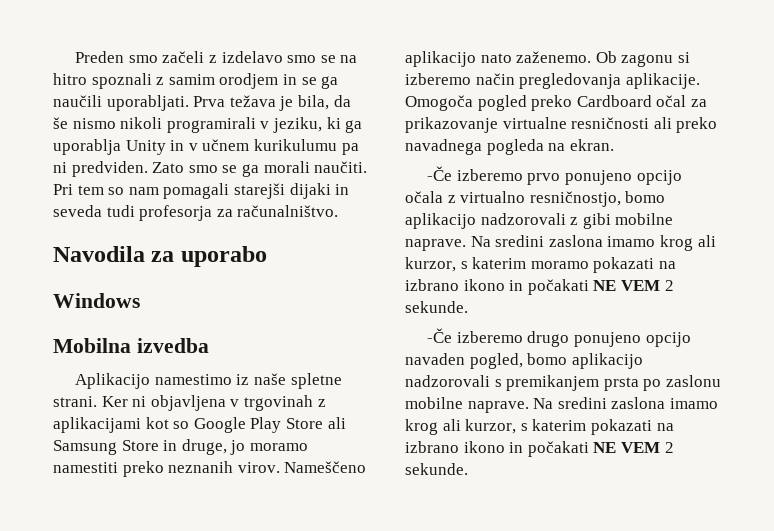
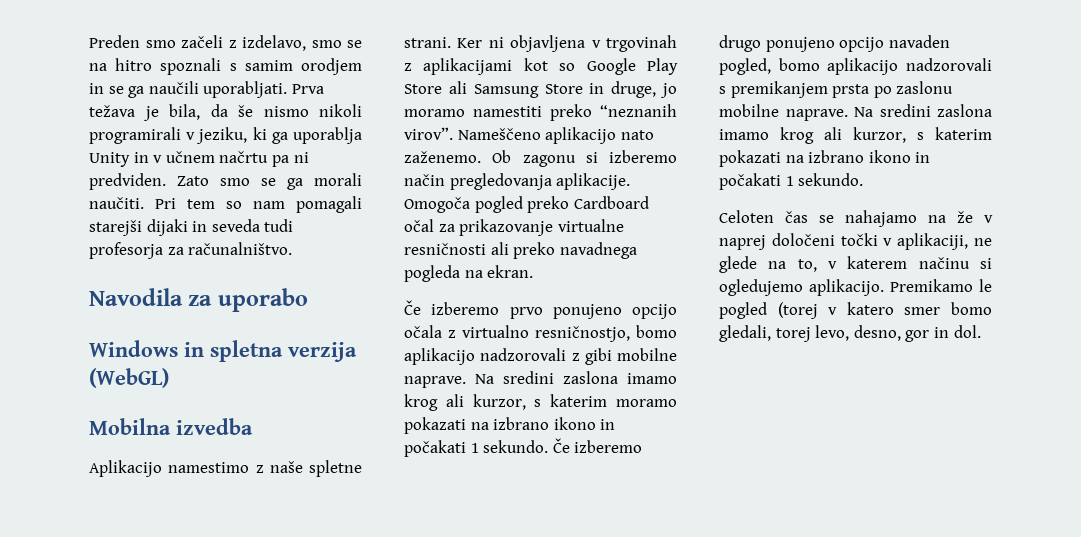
- Preden smo začeli z izdelavo smo se na hitro spoznali z samim orodjem in se ga naučili uporabljati.
+ Preden smo začeli z izdelavo, smo se na hitro spoznali s samim orodjem in se ga naučili uporabljati.
- Prva težava je bila, da še nismo nikoli programirali v jeziku, ki ga uporablja Unity in v učnem kurikulumu pa ni predviden.
+ Prva težava je bila, da še nismo nikoli programirali v jeziku, ki ga uporablja Unity in v učnem načrtu pa ni predviden.
- Windows
+ Windows in spletna verzija (WebGL)
- Aplikacijo namestimo iz naše spletne strani.
+ Aplikacijo namestimo z naše spletne strani.
- Ker ni objavljena v trgovinah z aplikacijami kot so Google Play Store ali Samsung Store in druge, jo moramo namestiti preko neznanih virov.
+ Ker ni objavljena v trgovinah z aplikacijami kot so Google Play Store ali Samsung Store in druge, jo moramo namestiti preko “neznanih virov”.
- -Če izberemo prvo ponujeno opcijo očala z virtualno resničnostjo, bomo aplikacijo nadzorovali z gibi mobilne naprave.
+ Če izberemo prvo ponujeno opcijo očala z virtualno resničnostjo, bomo aplikacijo nadzorovali z gibi mobilne naprave.
- Na sredini zaslona imamo krog ali kurzor, s katerim moramo pokazati na izbrano ikono in počakati NE VEM 2 sekunde.
- -Če izberemo drugo ponujeno opcijo navaden pogled, bomo aplikacijo nadzorovali s premikanjem prsta po zaslonu mobilne naprave.
+ Na sredini zaslona imamo krog ali kurzor, s katerim moramo pokazati na izbrano ikono in počakati 1 sekundo. Če izberemo drugo ponujeno opcijo navaden pogled, bomo aplikacijo nadzorovali s premikanjem prsta po zaslonu mobilne naprave.
- Na sredini zaslona imamo krog ali kurzor, s katerim pokazati na izbrano ikono in počakati NE VEM 2 sekunde.
+ Na sredini zaslona imamo krog ali kurzor, s katerim pokazati na izbrano ikono in počakati 1 sekundo.
+ Celoten čas se nahajamo na že v naprej določeni točki v aplikaciji, ne glede na to, v katerem načinu si ogledujemo aplikacijo. Premikamo le pogled (torej v katero smer bomo gledali, torej levo, desno, gor in dol.

